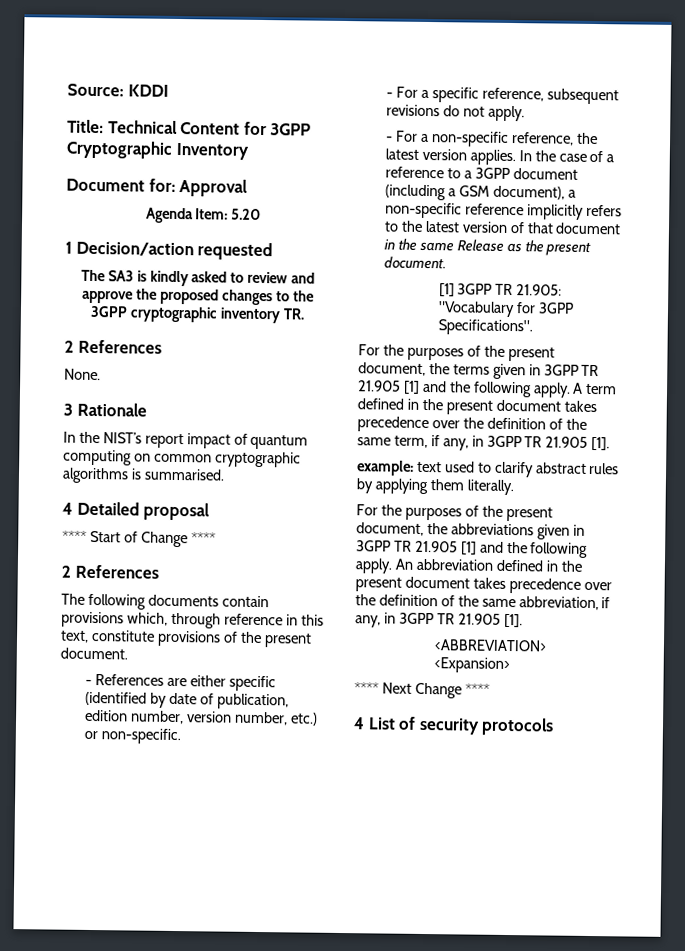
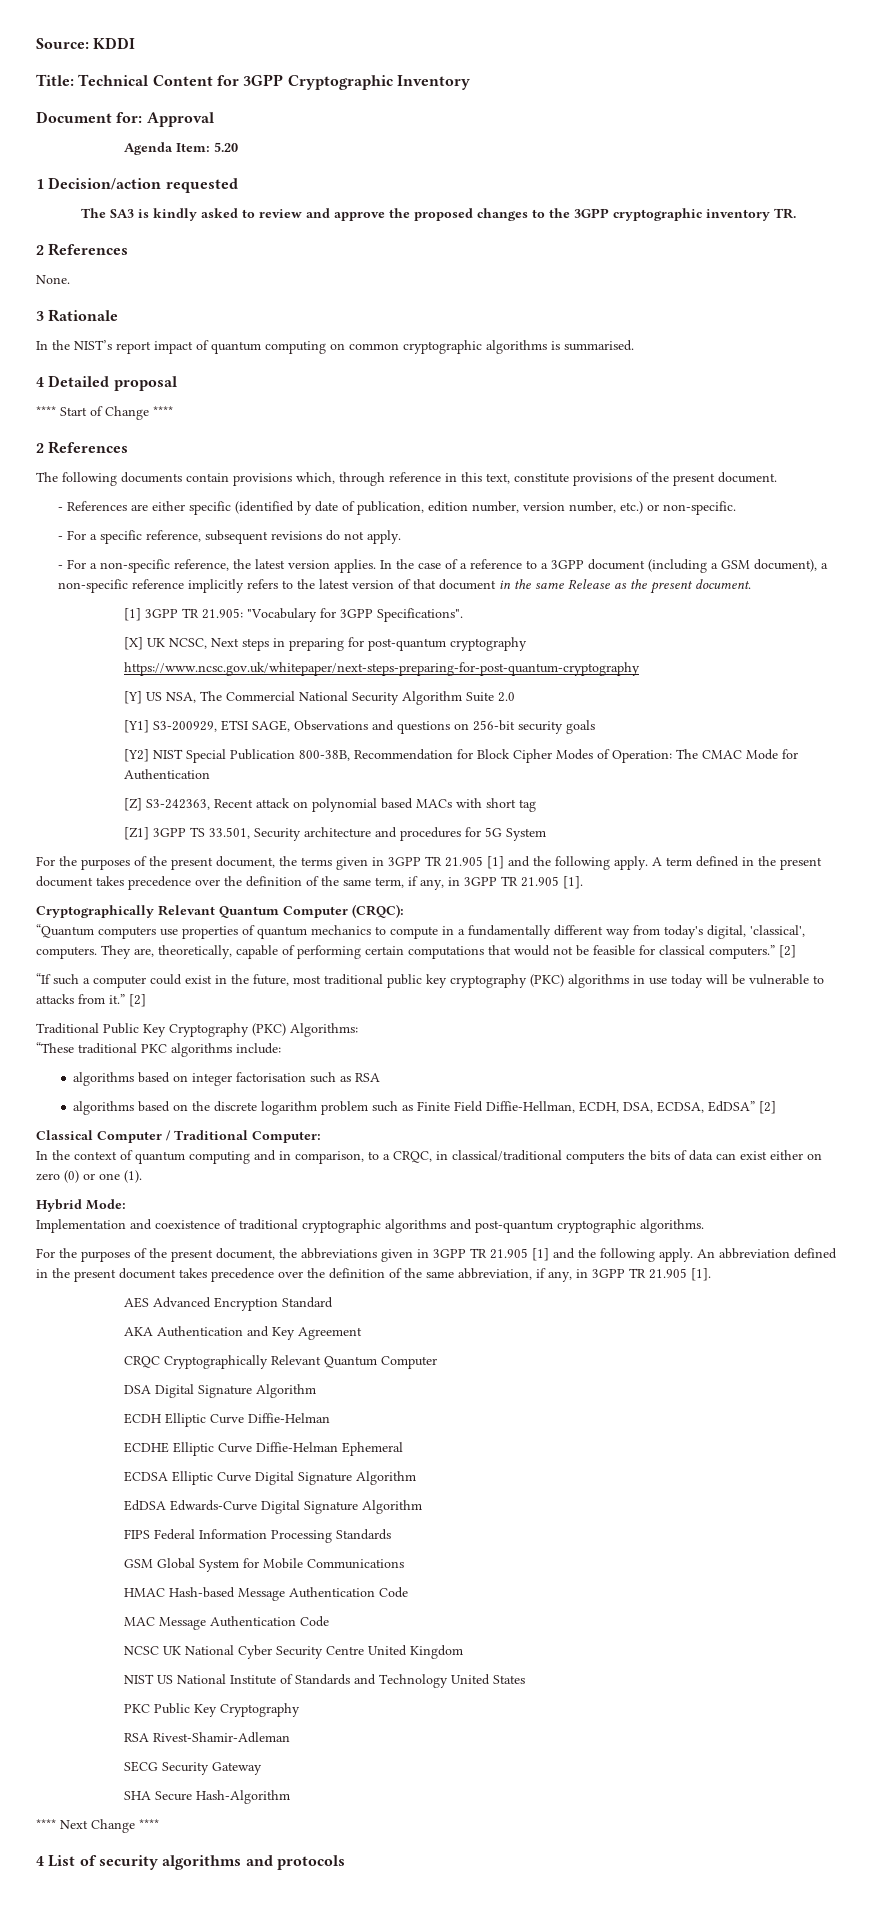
+ [X] UK NCSC, Next steps in preparing for post-quantum cryptography
+ https://www.ncsc.gov.uk/whitepaper/next-steps-preparing-for-post-quantum-cryptography
+ [Y] US NSA, The Commercial National Security Algorithm Suite 2.0
+ [Y1] S3-200929, ETSI SAGE, Observations and questions on 256-bit security goals
+ [Y2] NIST Special Publication 800-38B, Recommendation for Block Cipher Modes of Operation: The CMAC Mode for Authentication
+ [Z] S3‑242363, Recent attack on polynomial based MACs with short tag
+ [Z1] 3GPP TS 33.501, Security architecture and procedures for 5G System
- example: text used to clarify abstract rules by applying them literally.
+ Cryptographically Relevant Quantum Computer (CRQC):
+ “Quantum computers use properties of quantum mechanics to compute in a fundamentally different way from today's digital, 'classical', computers. They are, theoretically, capable of performing certain computations that would not be feasible for classical computers.” [2]
+ “If such a computer could exist in the future, most traditional public key cryptography (PKC) algorithms in use today will be vulnerable to attacks from it.” [2]
+ Traditional Public Key Cryptography (PKC) Algorithms:
+ “These traditional PKC algorithms include:
+ algorithms based on integer factorisation such as RSA
+ algorithms based on the discrete logarithm problem such as Finite Field Diffie-Hellman, ECDH, DSA, ECDSA, EdDSA” [2]
+ Classical Computer / Traditional Computer:
+ In the context of quantum computing and in comparison, to a CRQC, in classical/traditional computers the bits of data can exist either on zero (0) or one (1).
+ Hybrid Mode:
+ Implementation and coexistence of traditional cryptographic algorithms and post-quantum cryptographic algorithms.
- <ABBREVIATION> <Expansion>
+ AES Advanced Encryption Standard
+ AKA Authentication and Key Agreement
+ CRQC Cryptographically Relevant Quantum Computer
+ DSA Digital Signature Algorithm
+ ECDH Elliptic Curve Diffie-Helman
+ ECDHE Elliptic Curve Diffie-Helman Ephemeral
+ ECDSA Elliptic Curve Digital Signature Algorithm
+ EdDSA Edwards-Curve Digital Signature Algorithm
+ FIPS Federal Information Processing Standards
+ GSM Global System for Mobile Communications
+ HMAC Hash-based Message Authentication Code
+ MAC Message Authentication Code
+ NCSC UK National Cyber Security Centre United Kingdom
+ NIST US National Institute of Standards and Technology United States
+ PKC Public Key Cryptography
+ RSA Rivest-Shamir-Adleman
+ SECG Security Gateway
+ SHA Secure Hash-Algorithm
- 4 List of security protocols
+ 4 List of security algorithms and protocols

